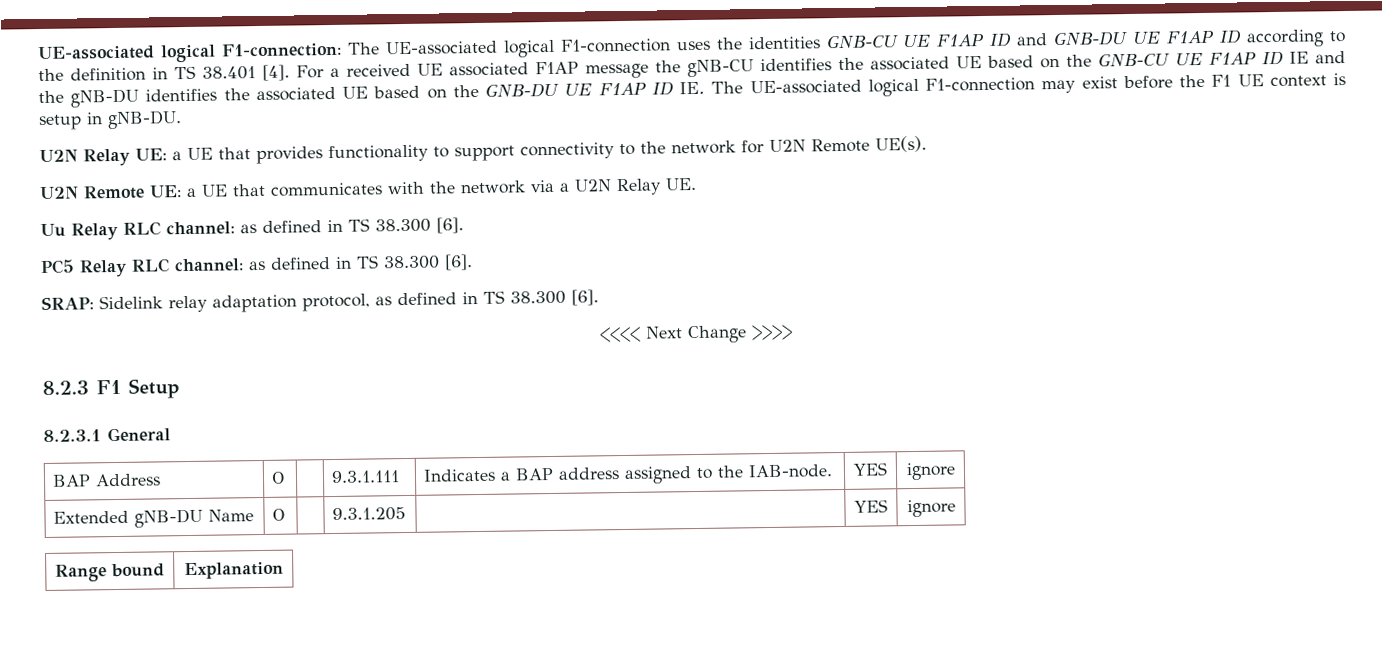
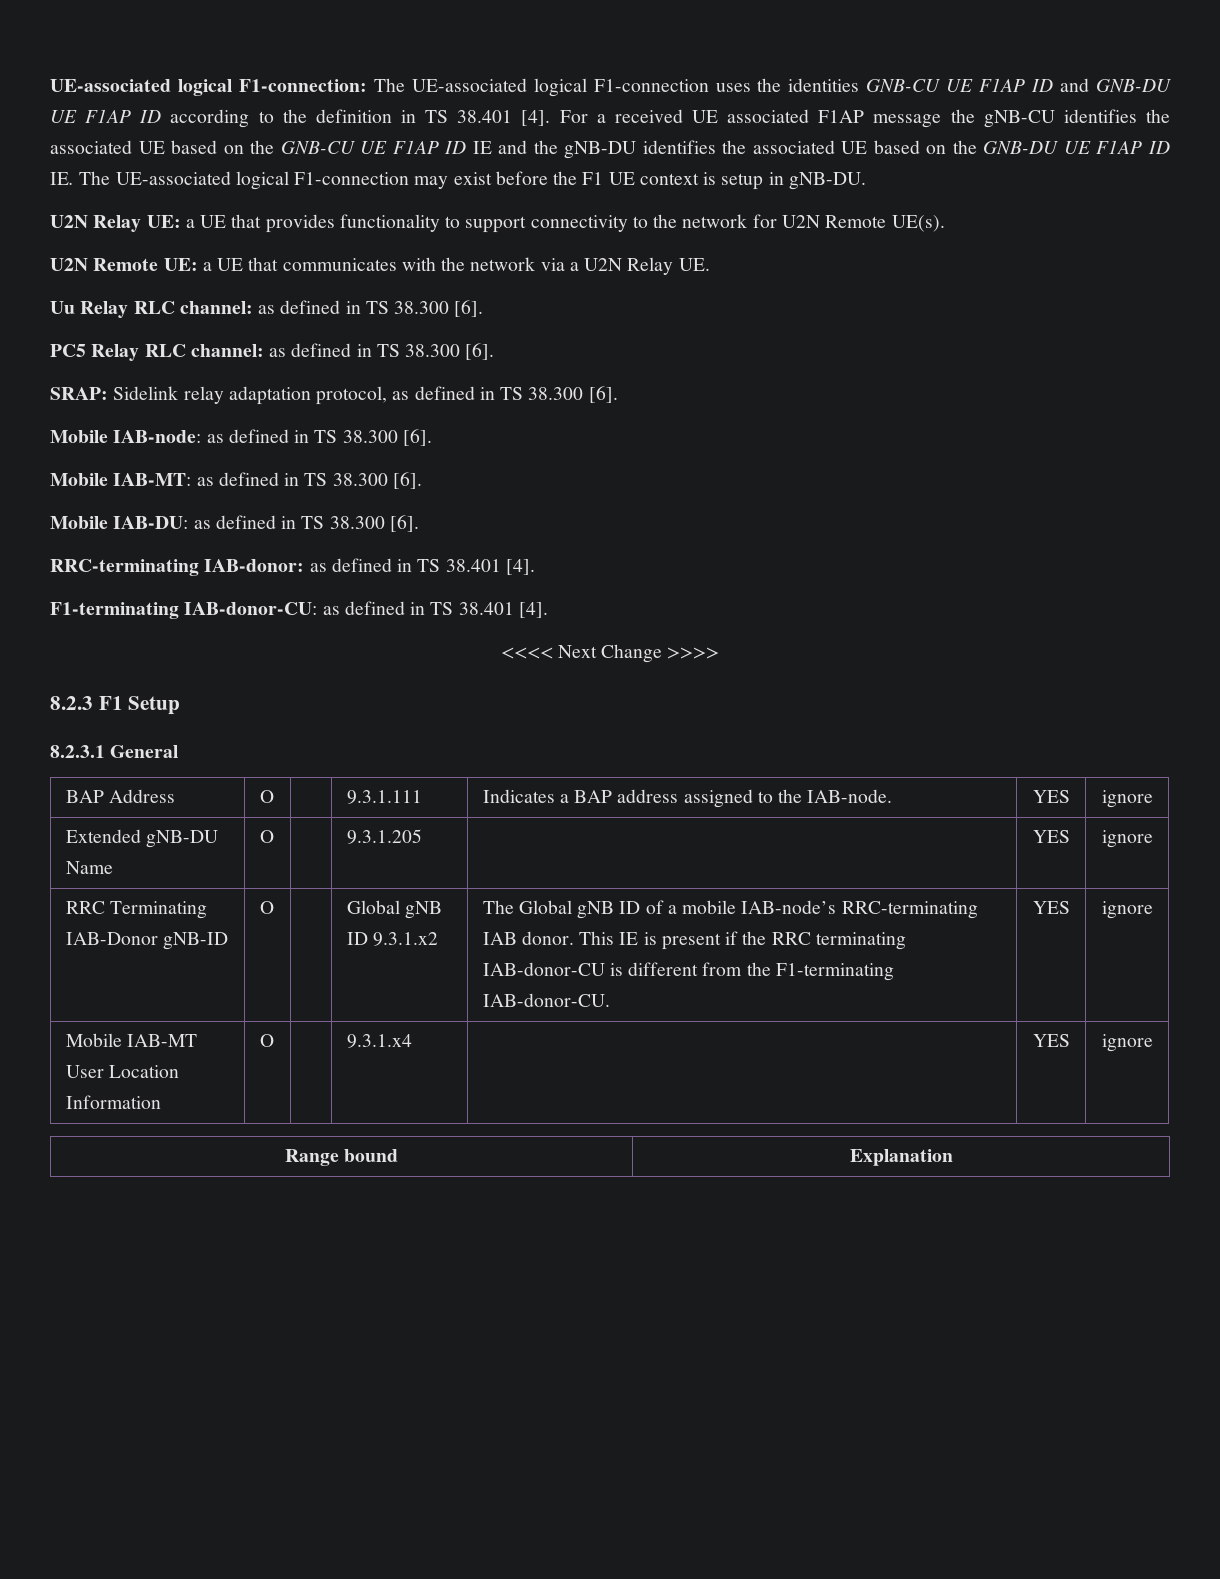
+ Mobile IAB-node: as defined in TS 38.300 [6].
+ Mobile IAB-MT: as defined in TS 38.300 [6].
+ Mobile IAB-DU: as defined in TS 38.300 [6].
+ RRC-terminating IAB-donor: as defined in TS 38.401 [4].
+ F1-terminating IAB-donor-CU: as defined in TS 38.401 [4].
+ RRC Terminating IAB-Donor gNB-ID | O | | Global gNB ID 9.3.1.x2 | The Global gNB ID of a mobile IAB-node’s RRC-terminating IAB donor. This IE is present if the RRC terminating IAB-donor-CU is different from the F1-terminating IAB-donor-CU. | YES | ignore
+ Mobile IAB-MT User Location Information | O | | 9.3.1.x4 | | YES | ignore

